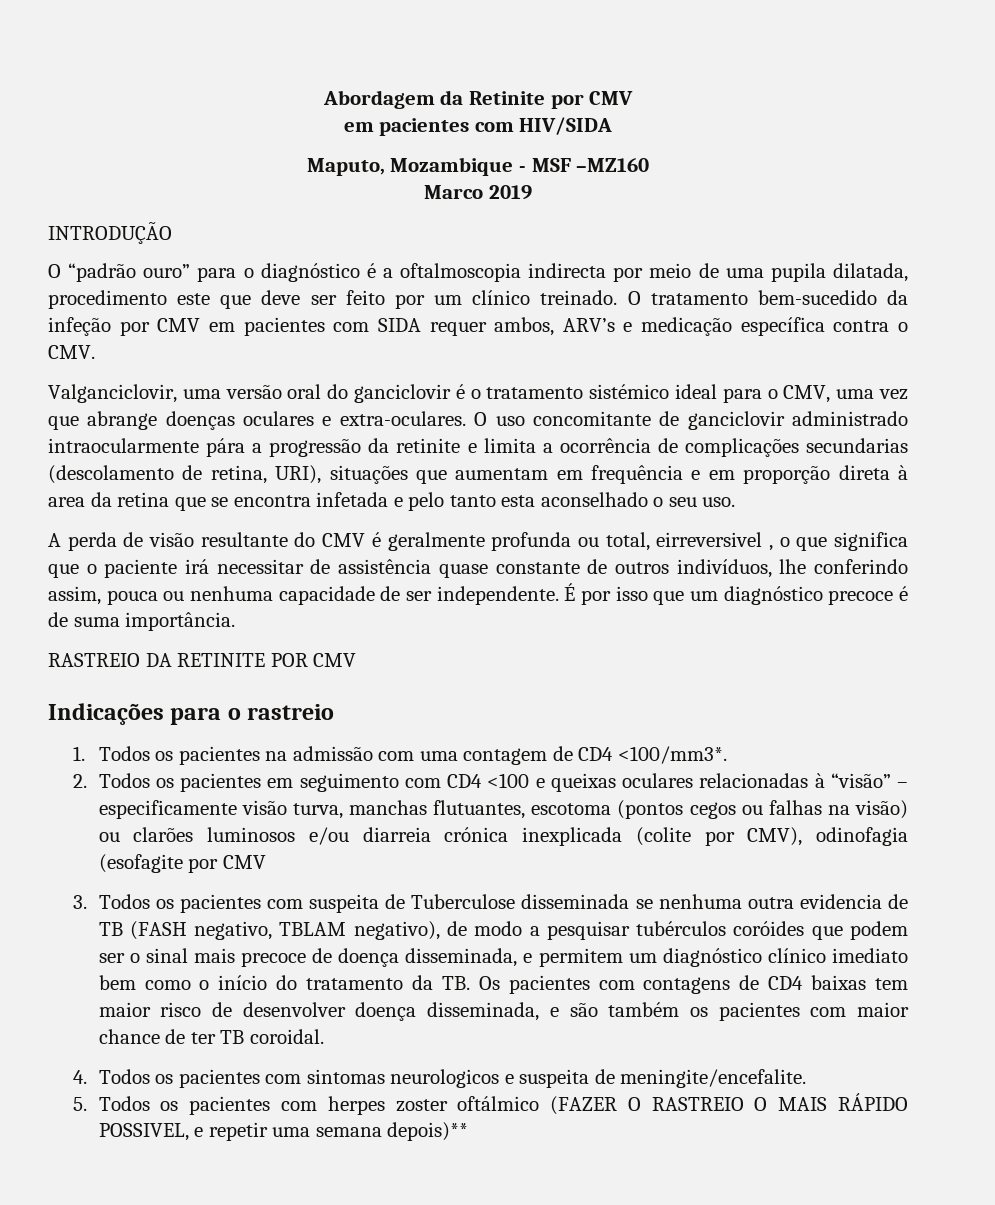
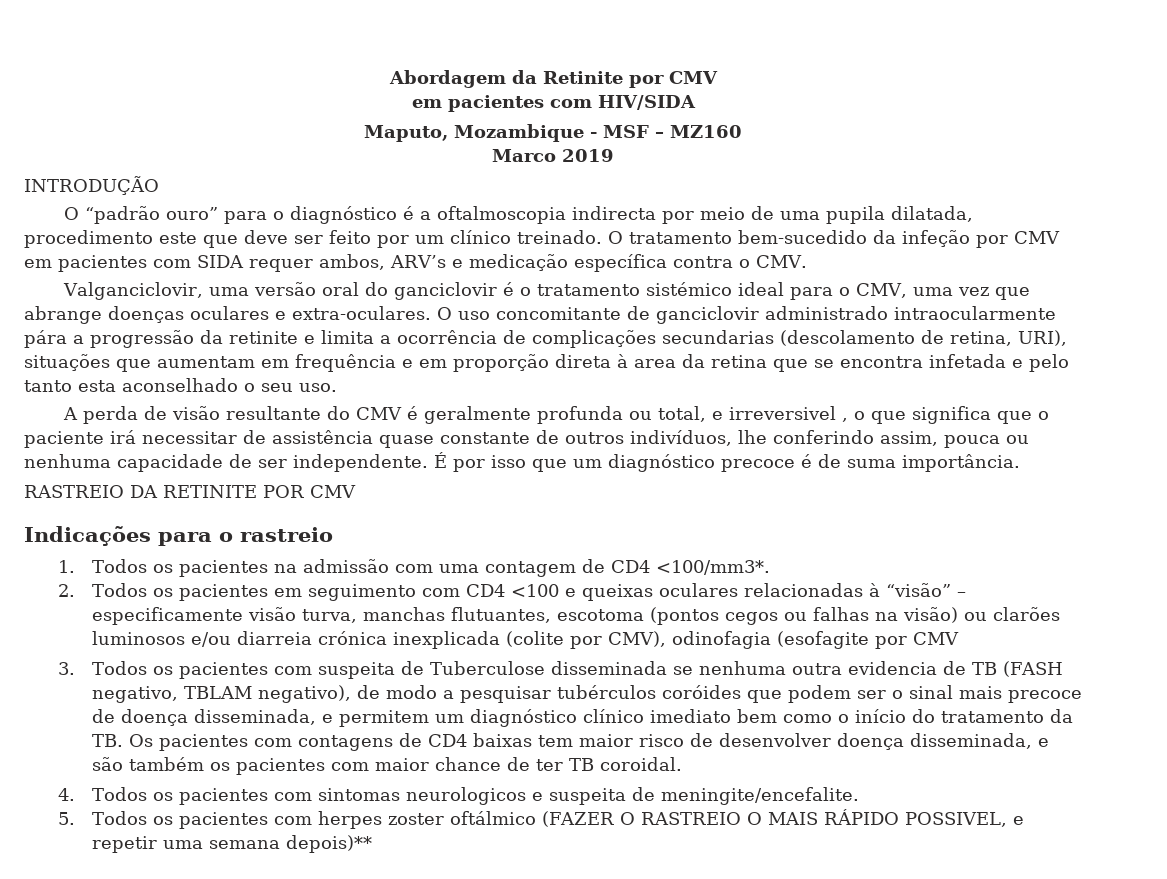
- Maputo, Mozambique - MSF –MZ160
+ Maputo, Mozambique - MSF – MZ160
- A perda de visão resultante do CMV é geralmente profunda ou total, eirreversivel , o que significa que o paciente irá necessitar de assistência quase constante de outros indivíduos, lhe conferindo assim, pouca ou nenhuma capacidade de ser independente.
+ A perda de visão resultante do CMV é geralmente profunda ou total, e irreversivel , o que significa que o paciente irá necessitar de assistência quase constante de outros indivíduos, lhe conferindo assim, pouca ou nenhuma capacidade de ser independente.

